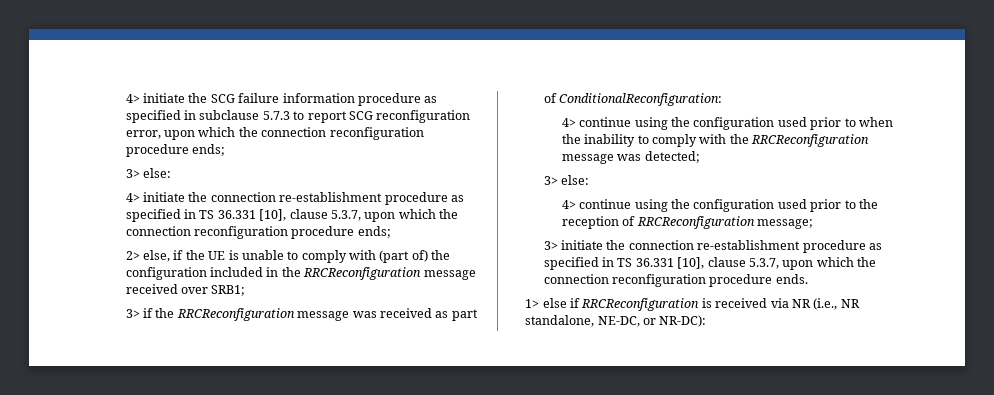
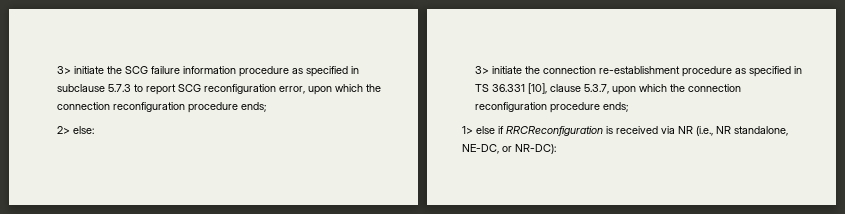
- 4> initiate the SCG failure information procedure as specified in subclause 5.7.3 to report SCG reconfiguration error, upon which the connection reconfiguration procedure ends;
- 3> else:
- 4> initiate the connection re-establishment procedure as specified in TS 36.331 [10], clause 5.3.7, upon which the connection reconfiguration procedure ends;
+ 3> initiate the SCG failure information procedure as specified in subclause 5.7.3 to report SCG reconfiguration error, upon which the connection reconfiguration procedure ends;
+ 2> else:
+ 3> initiate the connection re-establishment procedure as specified in TS 36.331 [10], clause 5.3.7, upon which the connection reconfiguration procedure ends;
- 2> else, if the UE is unable to comply with (part of) the configuration included in the RRCReconfiguration message received over SRB1;
- 3> if the RRCReconfiguration message was received as part of ConditionalReconfiguration:
- 4> continue using the configuration used prior to when the inability to comply with the RRCReconfiguration message was detected;
- 3> else:
- 4> continue using the configuration used prior to the reception of RRCReconfiguration message;
- 3> initiate the connection re-establishment procedure as specified in TS 36.331 [10], clause 5.3.7, upon which the connection reconfiguration procedure ends.

